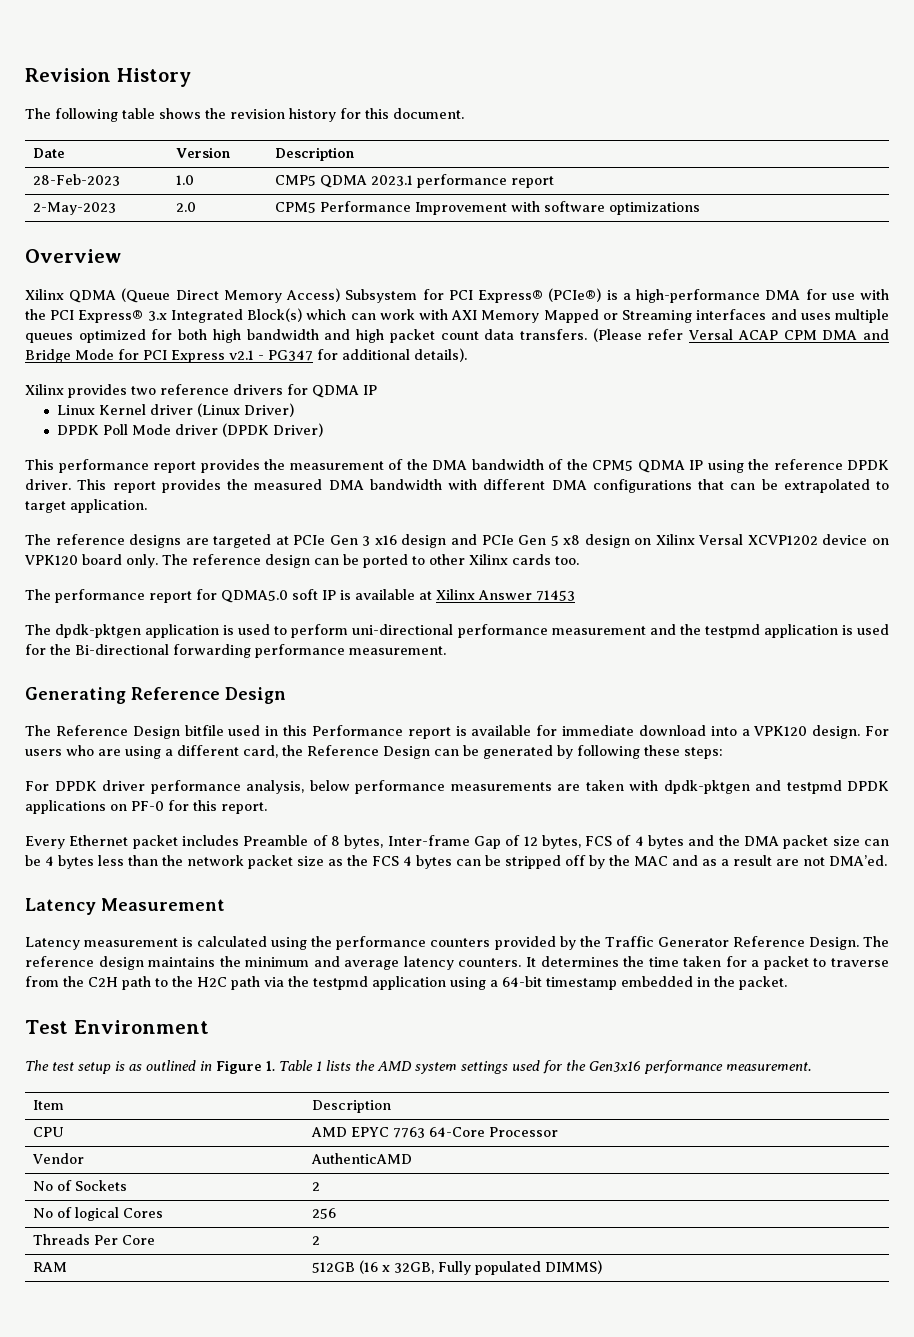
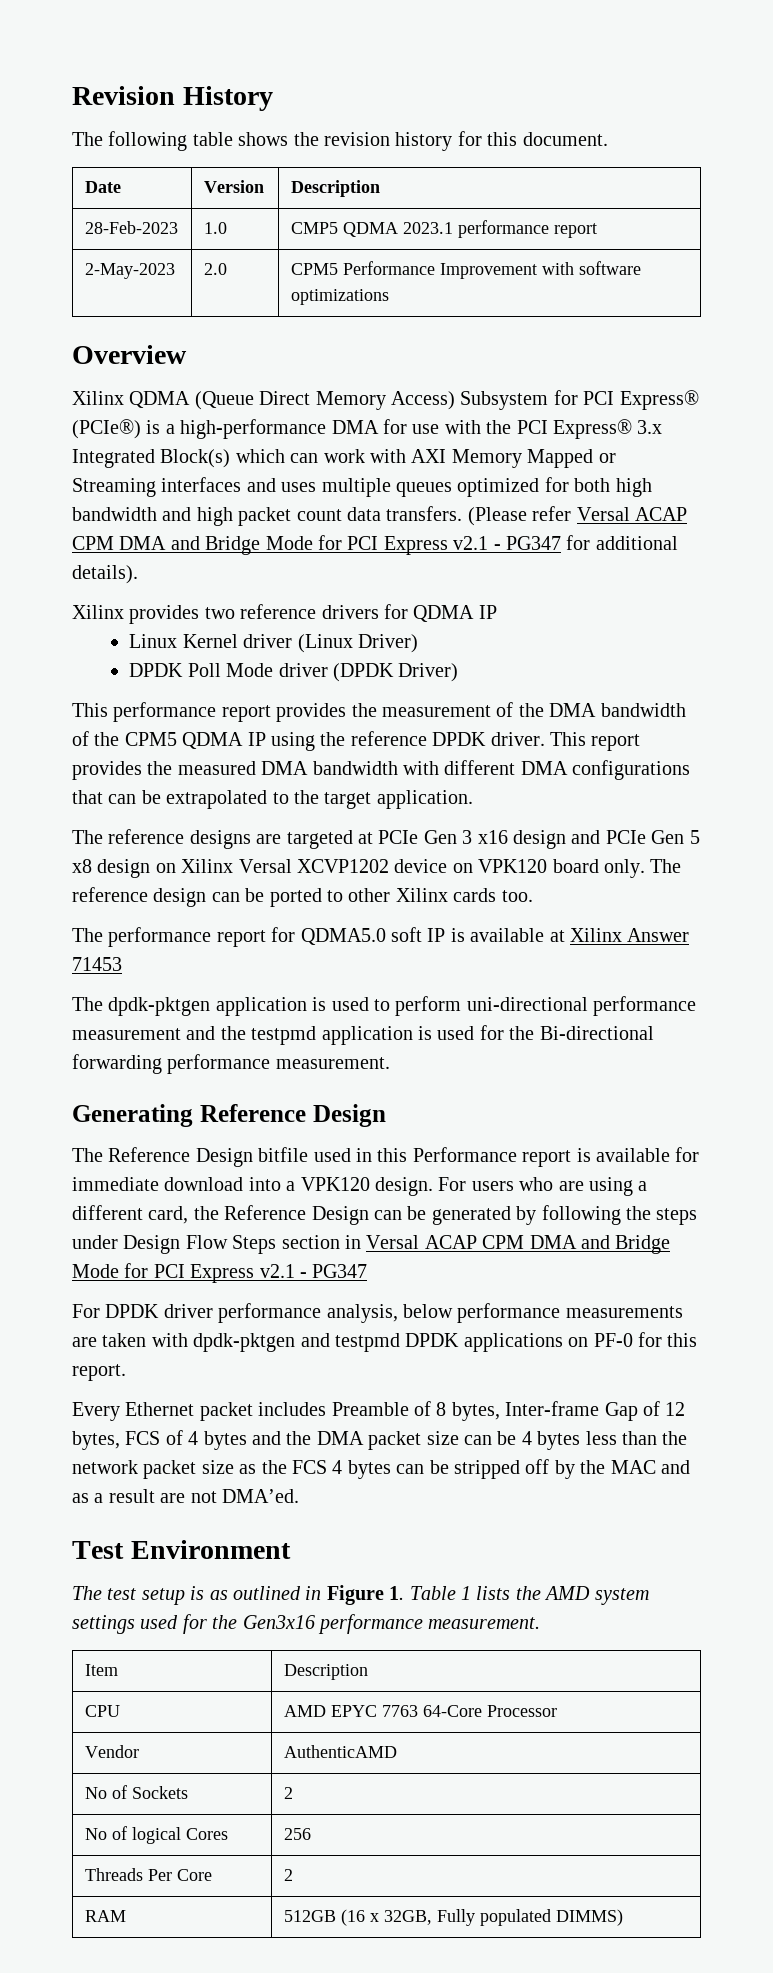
- This report provides the measured DMA bandwidth with different DMA configurations that can be extrapolated to target application.
+ This report provides the measured DMA bandwidth with different DMA configurations that can be extrapolated to the target application.
- For users who are using a different card, the Reference Design can be generated by following these steps:
+ For users who are using a different card, the Reference Design can be generated by following the steps under Design Flow Steps section in Versal ACAP CPM DMA and Bridge Mode for PCI Express v2.1 - PG347
- Latency Measurement
- Latency measurement is calculated using the performance counters provided by the Traffic Generator Reference Design. The reference design maintains the minimum and average latency counters. It determines the time taken for a packet to traverse from the C2H path to the H2C path via the testpmd application using a 64-bit timestamp embedded in the packet.

